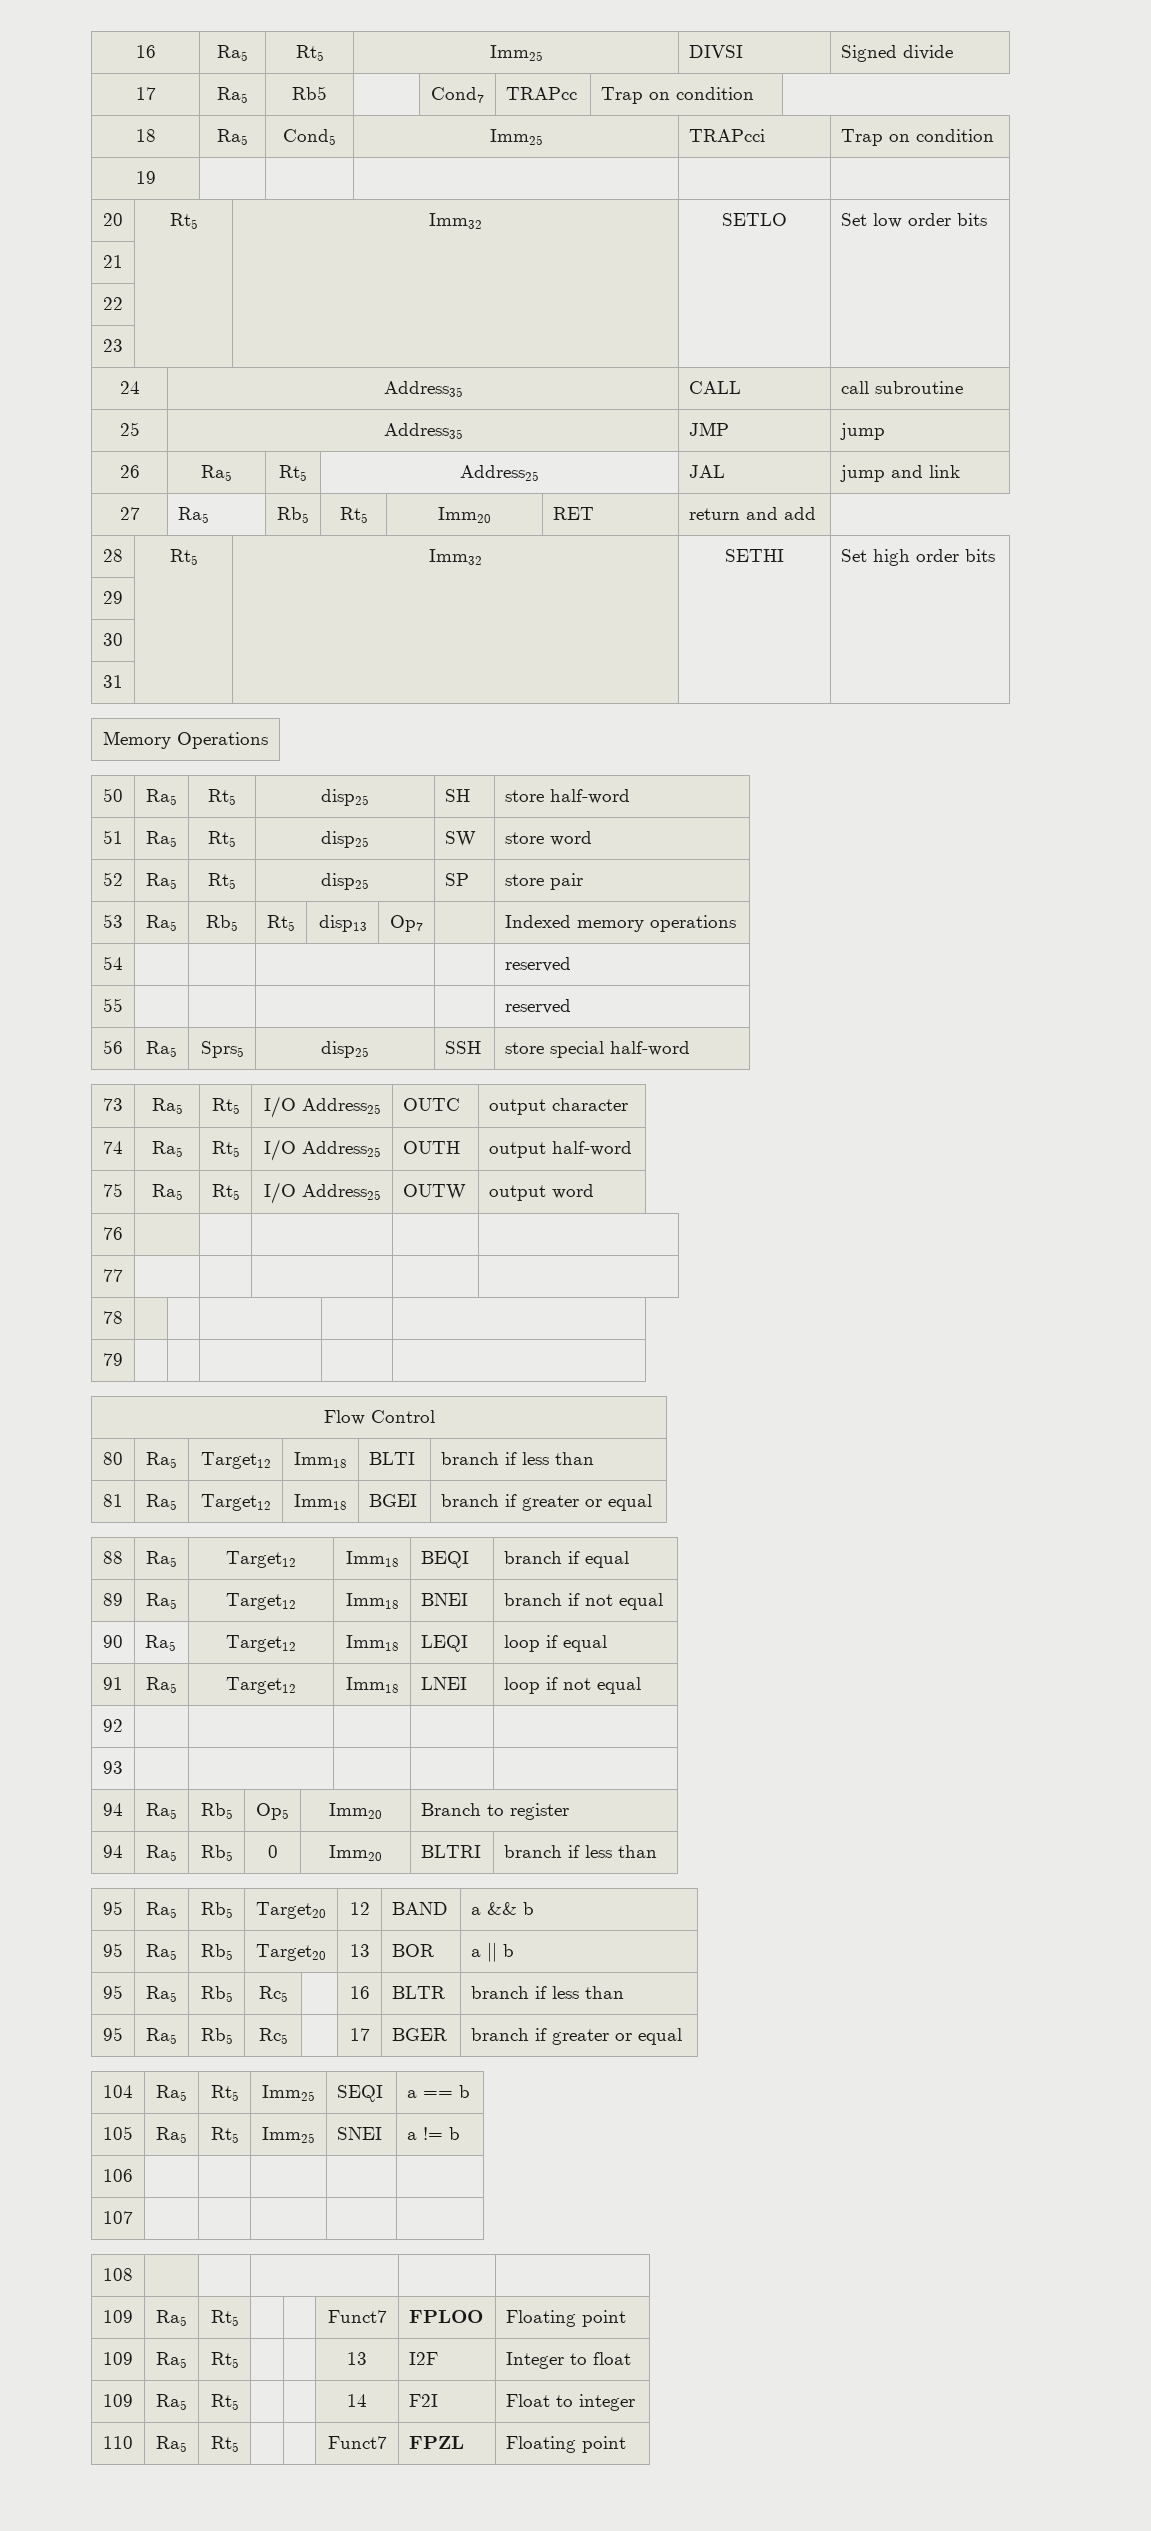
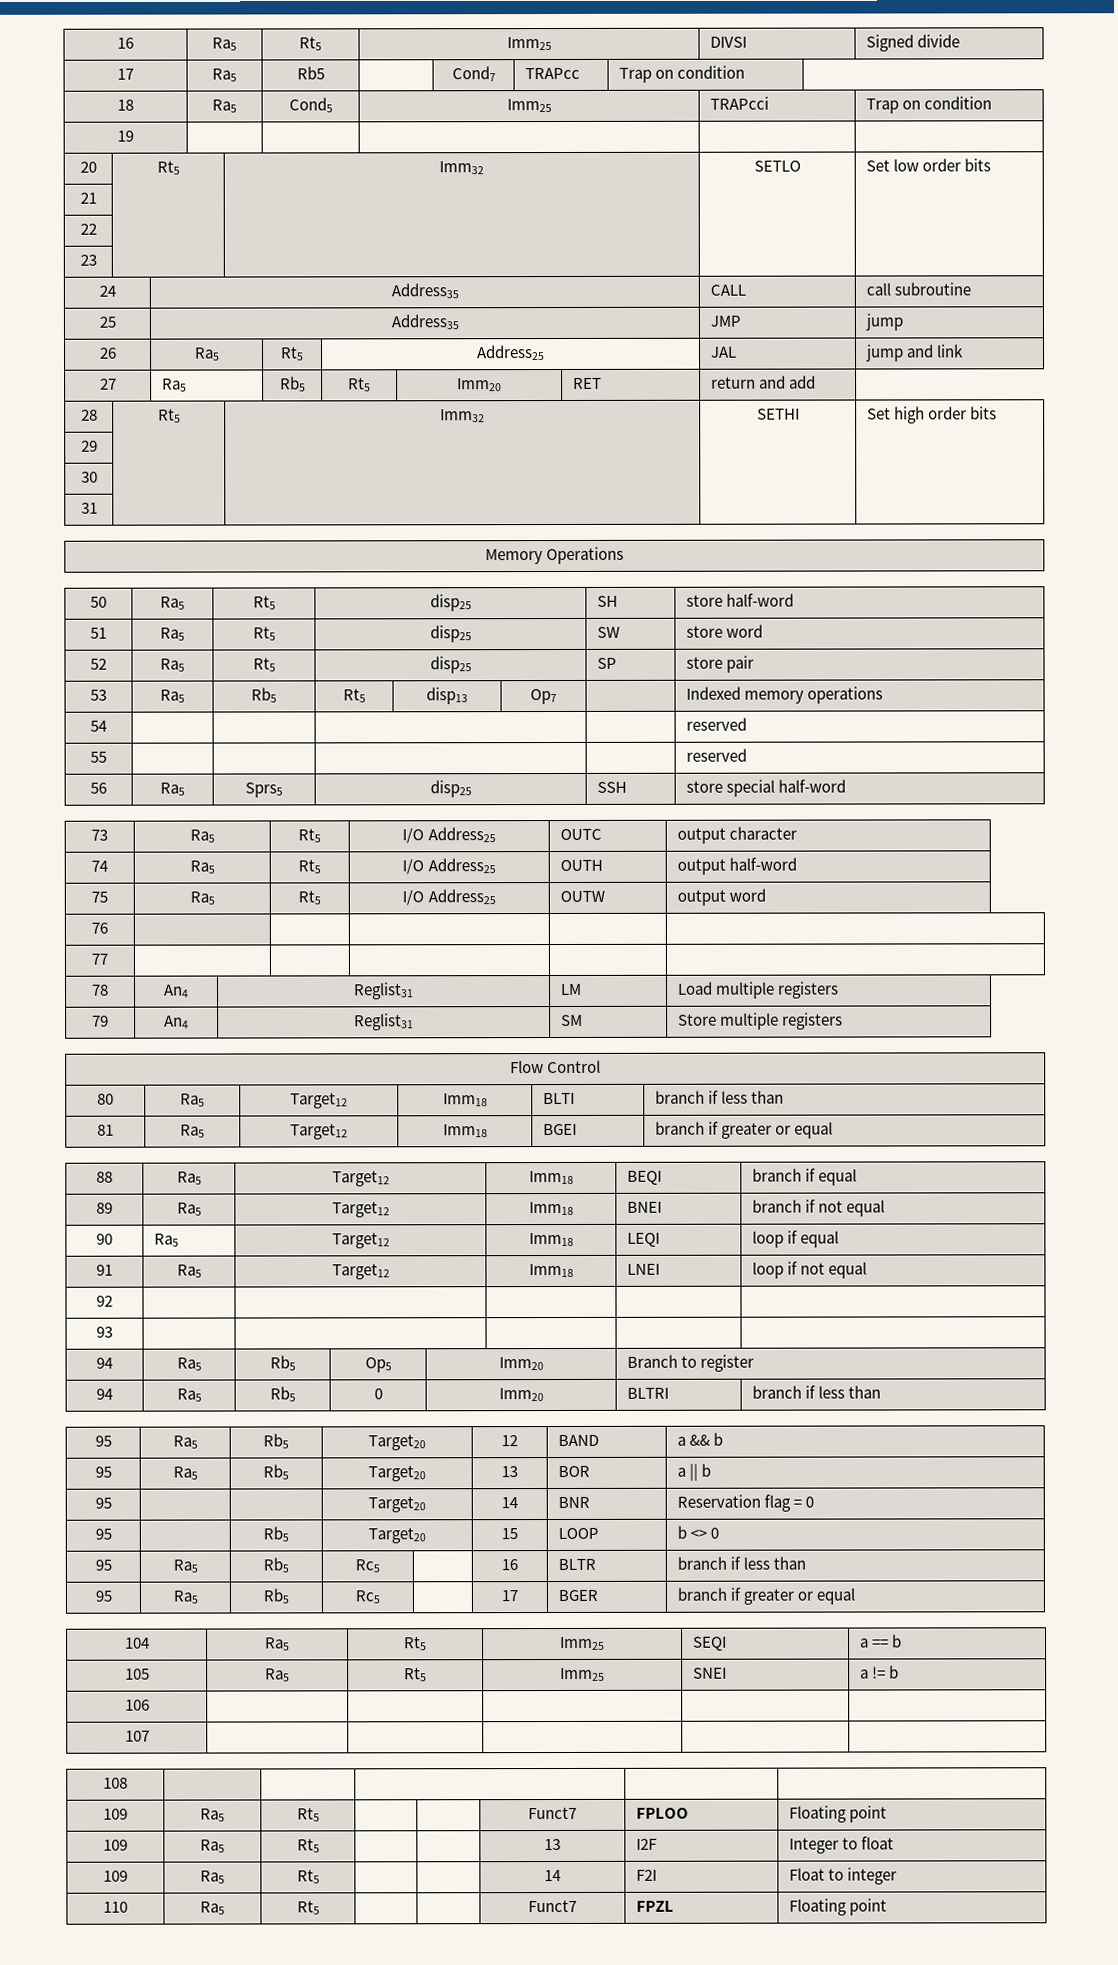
- 78 | | | | |
- 79 | | | | |
+ 78 | An4 | Reglist31 | LM | Load multiple registers
+ 79 | An4 | Reglist31 | SM | Store multiple registers
+ 95 | | | Target20 | 14 | BNR | Reservation flag = 0
+ 95 | | Rb5 | Target20 | 15 | LOOP | b <> 0

